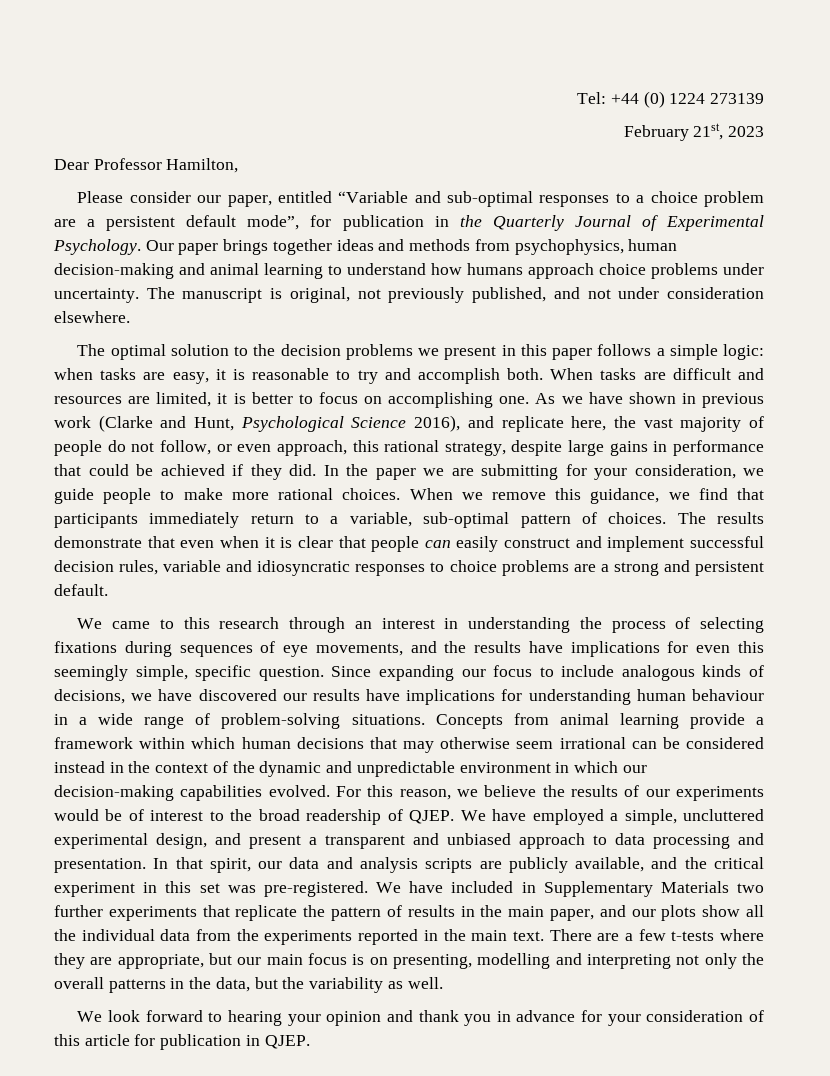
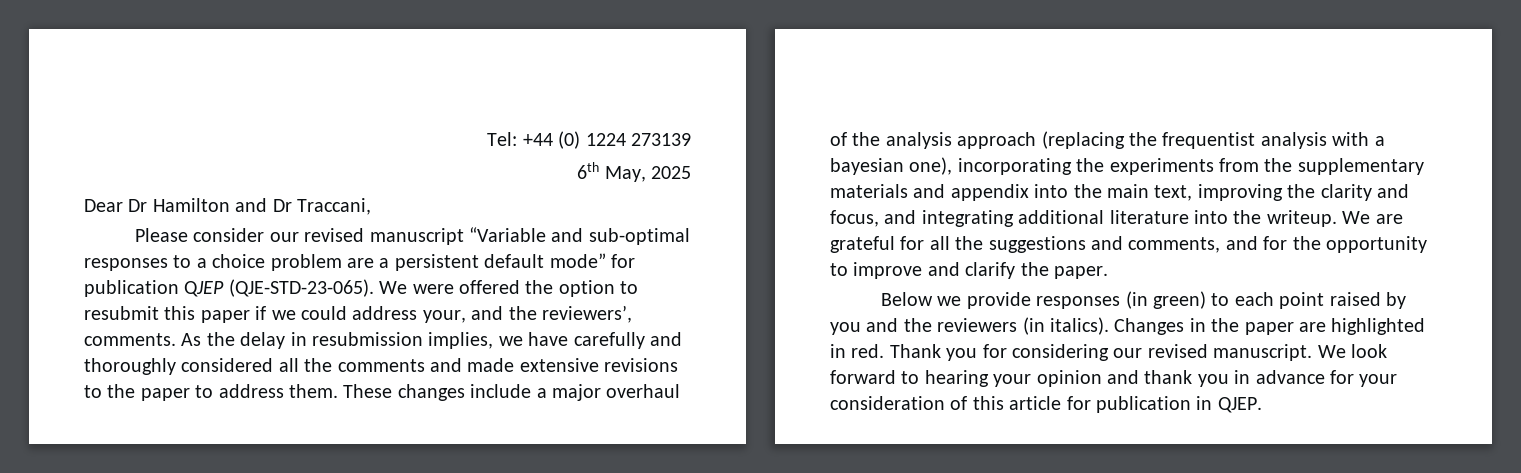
- February 21st, 2023
- Dear Professor Hamilton,
+ 6th May, 2025
+ Dear Dr Hamilton and Dr Traccani,
- Please consider our paper, entitled “Variable and sub-optimal responses to a choice problem are a persistent default mode”, for publication in the Quarterly Journal of Experimental Psychology. Our paper brings together ideas and methods from psychophysics, human decision-making and animal learning to understand how humans approach choice problems under uncertainty. The manuscript is original, not previously published, and not under consideration elsewhere.
- The optimal solution to the decision problems we present in this paper follows a simple logic: when tasks are easy, it is reasonable to try and accomplish both. When tasks are difficult and resources are limited, it is better to focus on accomplishing one. As we have shown in previous work (Clarke and Hunt, Psychological Science 2016), and replicate here, the vast majority of people do not follow, or even approach, this rational strategy, despite large gains in performance that could be achieved if they did. In the paper we are submitting for your consideration, we guide people to make more rational choices. When we remove this guidance, we find that participants immediately return to a variable, sub-optimal pattern of choices. The results demonstrate that even when it is clear that people can easily construct and implement successful decision rules, variable and idiosyncratic responses to choice problems are a strong and persistent default.
- We came to this research through an interest in understanding the process of selecting fixations during sequences of eye movements, and the results have implications for even this seemingly simple, specific question. Since expanding our focus to include analogous kinds of decisions, we have discovered our results have implications for understanding human behaviour in a wide range of problem-solving situations. Concepts from animal learning provide a framework within which human decisions that may otherwise seem irrational can be considered instead in the context of the dynamic and unpredictable environment in which our decision-making capabilities evolved. For this reason, we believe the results of our experiments would be of interest to the broad readership of QJEP. We have employed a simple, uncluttered experimental design, and present a transparent and unbiased approach to data processing and presentation. In that spirit, our data and analysis scripts are publicly available, and the critical experiment in this set was pre-registered. We have included in Supplementary Materials two further experiments that replicate the pattern of results in the main paper, and our plots show all the individual data from the experiments reported in the main text. There are a few t-tests where they are appropriate, but our main focus is on presenting, modelling and interpreting not only the overall patterns in the data, but the variability as well.
- We look forward to hearing your opinion and thank you in advance for your consideration of this article for publication in QJEP.
+ Please consider our revised manuscript “Variable and sub-optimal responses to a choice problem are a persistent default mode” for publication QJEP (QJE-STD-23-065). We were offered the option to resubmit this paper if we could address your, and the reviewers’, comments. As the delay in resubmission implies, we have carefully and thoroughly considered all the comments and made extensive revisions to the paper to address them. These changes include a major overhaul of the analysis approach (replacing the frequentist analysis with a bayesian one), incorporating the experiments from the supplementary materials and appendix into the main text, improving the clarity and focus, and integrating additional literature into the writeup. We are grateful for all the suggestions and comments, and for the opportunity to improve and clarify the paper.
+ Below we provide responses (in green) to each point raised by you and the reviewers (in italics). Changes in the paper are highlighted in red. Thank you for considering our revised manuscript. We look forward to hearing your opinion and thank you in advance for your consideration of this article for publication in QJEP.

